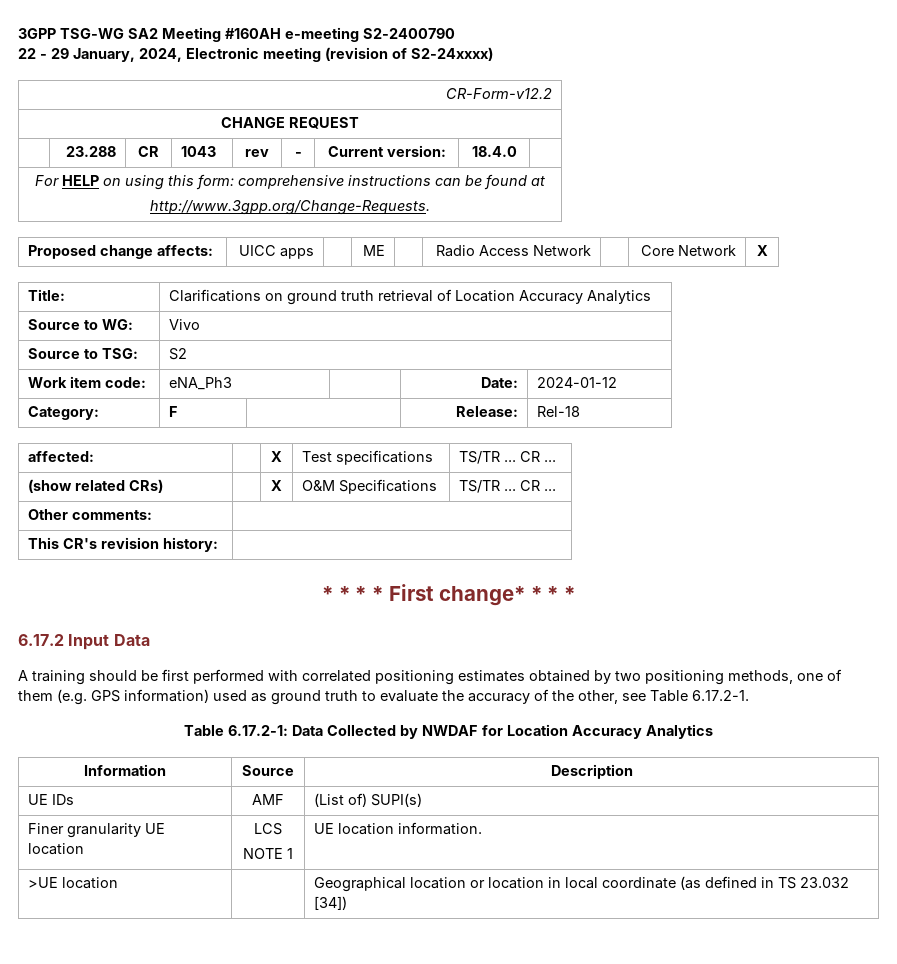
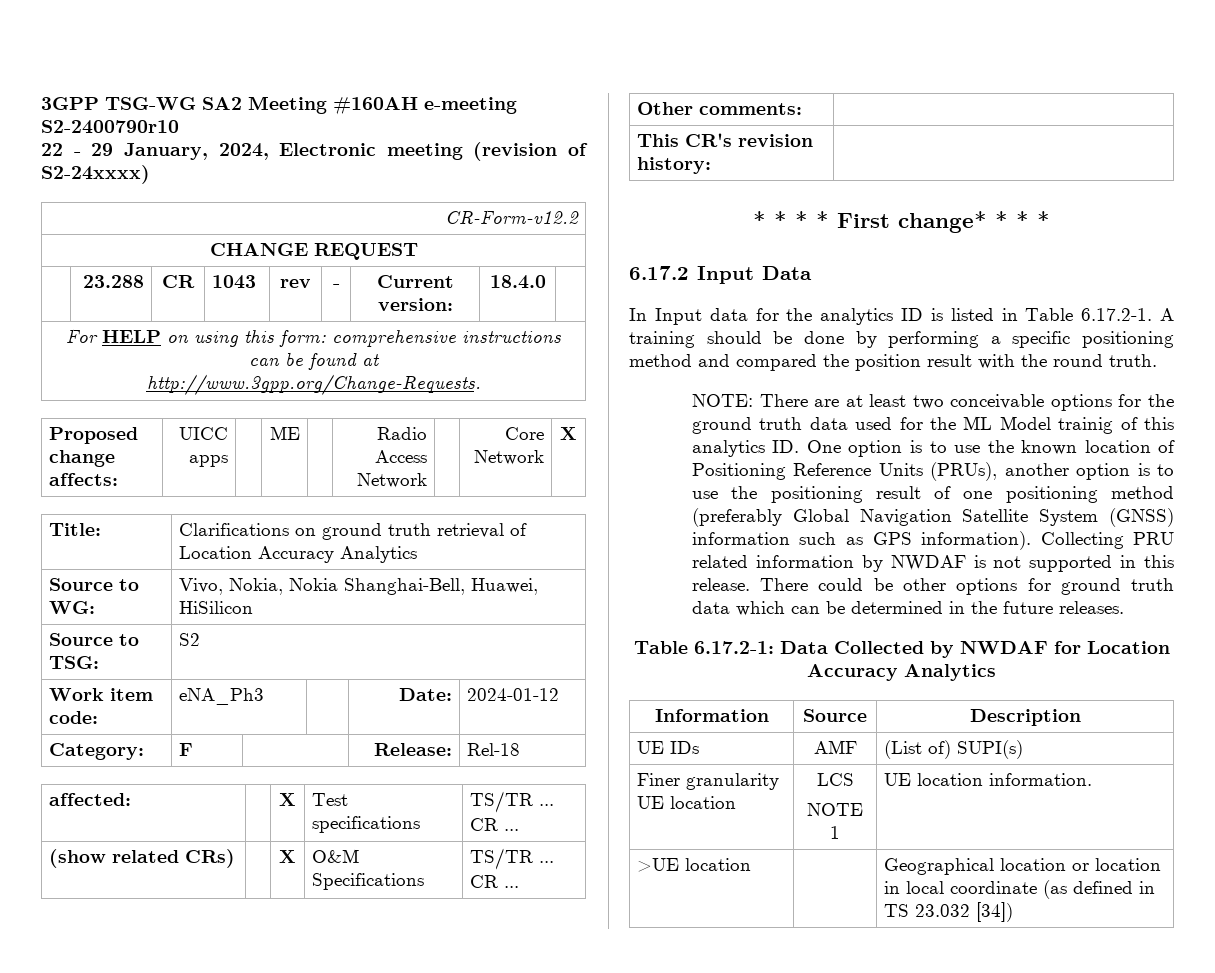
- 3GPP TSG-WG SA2 Meeting #160AH e-meeting S2-2400790
+ 3GPP TSG-WG SA2 Meeting #160AH e-meeting S2-2400790r10
- Source to WG: | Vivo
+ Source to WG: | Vivo, Nokia, Nokia Shanghai-Bell, Huawei, HiSilicon
- A training should be first performed with correlated positioning estimates obtained by two positioning methods, one of them (e.g. GPS information) used as ground truth to evaluate the accuracy of the other, see Table 6.17.2-1.
+ In Input data for the analytics ID is listed in Table 6.17.2-1. A training should be done by performing a specific positioning method and compared the position result with the round truth.
+ NOTE: There are at least two conceivable options for the ground truth data used for the ML Model trainig of this analytics ID. One option is to use the known location of Positioning Reference Units (PRUs), another option is to use the positioning result of one positioning method (preferably Global Navigation Satellite System (GNSS) information such as GPS information). Collecting PRU related information by NWDAF is not supported in this release. There could be other options for ground truth data which can be determined in the future releases.

